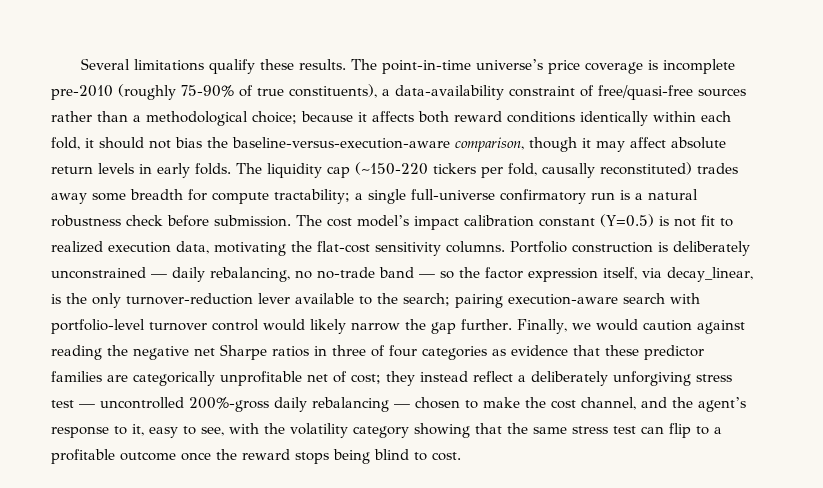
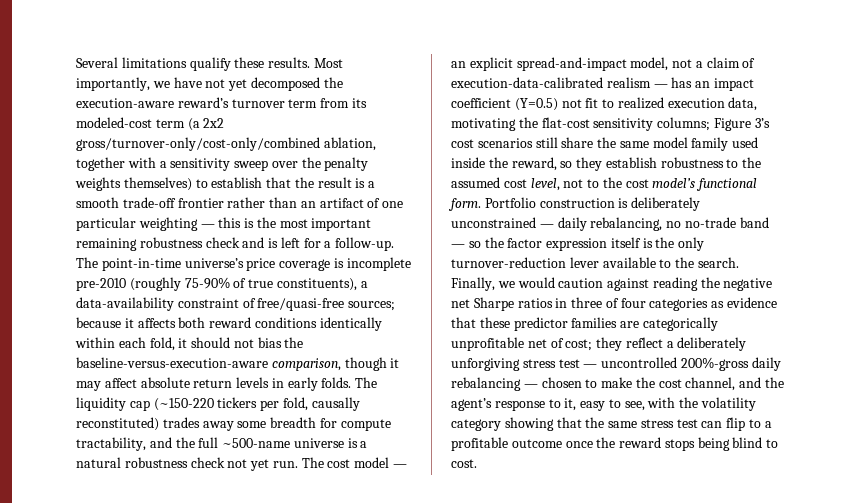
+ Most importantly, we have not yet decomposed the execution-aware reward’s turnover term from its modeled-cost term (a 2x2 gross/turnover-only/cost-only/combined ablation, together with a sensitivity sweep over the penalty weights themselves) to establish that the result is a smooth trade-off frontier rather than an artifact of one particular weighting — this is the most important remaining robustness check and is left for a follow-up.
- The point-in-time universe’s price coverage is incomplete pre-2010 (roughly 75-90% of true constituents), a data-availability constraint of free/quasi-free sources rather than a methodological choice; because it affects both reward conditions identically within each fold, it should not bias the baseline-versus-execution-aware comparison, though it may affect absolute return levels in early folds.
+ The point-in-time universe’s price coverage is incomplete pre-2010 (roughly 75-90% of true constituents), a data-availability constraint of free/quasi-free sources; because it affects both reward conditions identically within each fold, it should not bias the baseline-versus-execution-aware comparison, though it may affect absolute return levels in early folds.
- The liquidity cap (~150-220 tickers per fold, causally reconstituted) trades away some breadth for compute tractability; a single full-universe confirmatory run is a natural robustness check before submission. The cost model’s impact calibration constant (Y=0.5) is not fit to realized execution data, motivating the flat-cost sensitivity columns.
+ The liquidity cap (~150-220 tickers per fold, causally reconstituted) trades away some breadth for compute tractability, and the full ~500-name universe is a natural robustness check not yet run. The cost model — an explicit spread-and-impact model, not a claim of execution-data-calibrated realism — has an impact coefficient (Y=0.5) not fit to realized execution data, motivating the flat-cost sensitivity columns; Figure 3’s cost scenarios still share the same model family used inside the reward, so they establish robustness to the assumed cost level, not to the cost model’s functional form.
- Portfolio construction is deliberately unconstrained — daily rebalancing, no no-trade band — so the factor expression itself, via decay_linear, is the only turnover-reduction lever available to the search; pairing execution-aware search with portfolio-level turnover control would likely narrow the gap further.
+ Portfolio construction is deliberately unconstrained — daily rebalancing, no no-trade band — so the factor expression itself is the only turnover-reduction lever available to the search.
- they instead reflect a deliberately unforgiving stress test — uncontrolled 200%-gross daily rebalancing — chosen to make the cost channel, and the agent’s response to it, easy to see, with the volatility category showing that the same stress test can flip to a profitable outcome once the reward stops being blind to cost.
+ they reflect a deliberately unforgiving stress test — uncontrolled 200%-gross daily rebalancing — chosen to make the cost channel, and the agent’s response to it, easy to see, with the volatility category showing that the same stress test can flip to a profitable outcome once the reward stops being blind to cost.

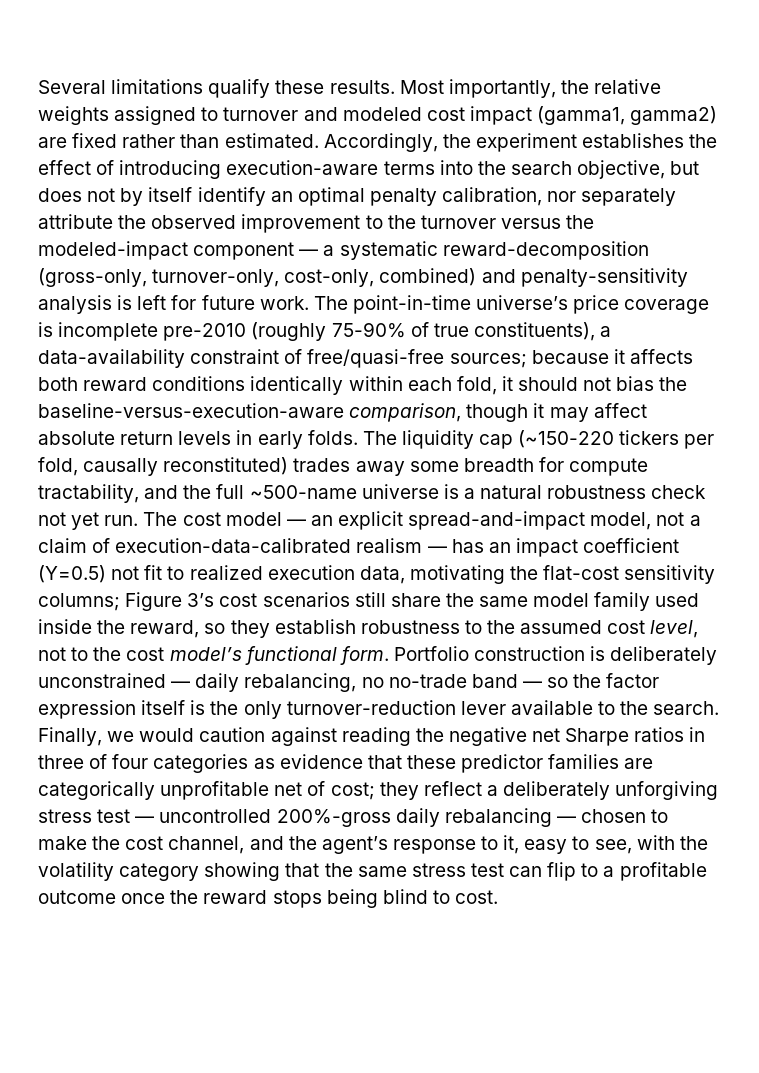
- Most importantly, we have not yet decomposed the execution-aware reward’s turnover term from its modeled-cost term (a 2x2 gross/turnover-only/cost-only/combined ablation, together with a sensitivity sweep over the penalty weights themselves) to establish that the result is a smooth trade-off frontier rather than an artifact of one particular weighting — this is the most important remaining robustness check and is left for a follow-up.
+ Most importantly, the relative weights assigned to turnover and modeled cost impact (gamma1, gamma2) are fixed rather than estimated. Accordingly, the experiment establishes the effect of introducing execution-aware terms into the search objective, but does not by itself identify an optimal penalty calibration, nor separately attribute the observed improvement to the turnover versus the modeled-impact component — a systematic reward-decomposition (gross-only, turnover-only, cost-only, combined) and penalty-sensitivity analysis is left for future work.

